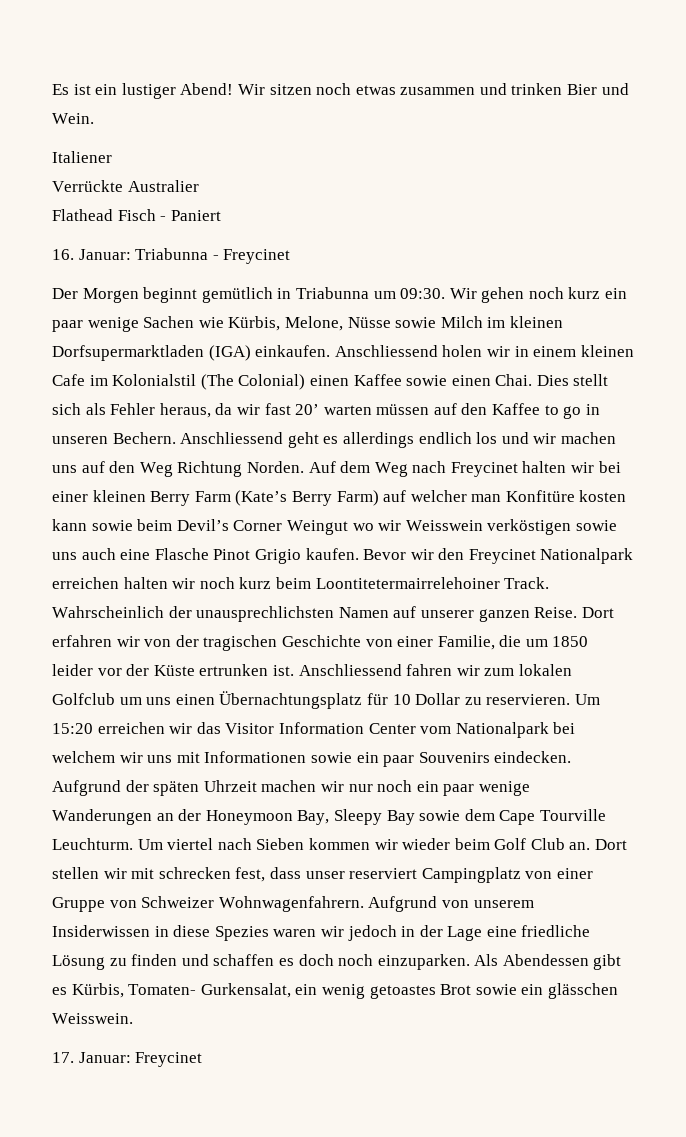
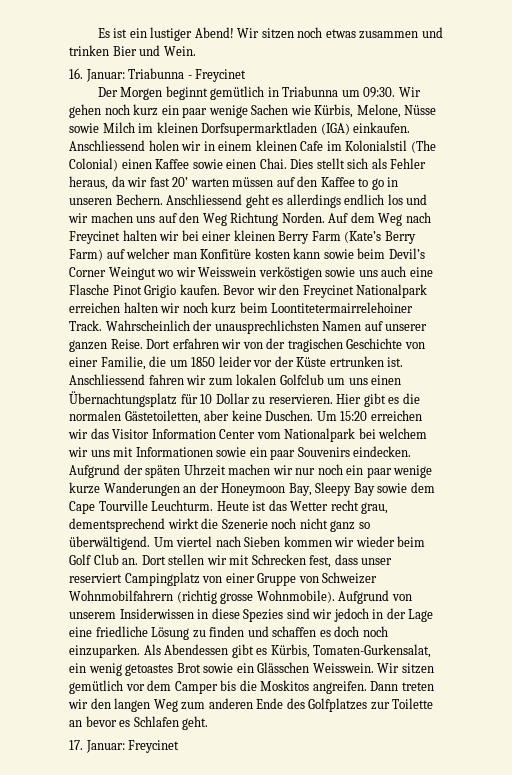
- Italiener
- Verrückte Australier
- Flathead Fisch - Paniert
+ Hier gibt es die normalen Gästetoiletten, aber keine Duschen.
- Aufgrund der späten Uhrzeit machen wir nur noch ein paar wenige Wanderungen an der Honeymoon Bay, Sleepy Bay sowie dem Cape Tourville Leuchturm.
+ Aufgrund der späten Uhrzeit machen wir nur noch ein paar wenige kurze Wanderungen an der Honeymoon Bay, Sleepy Bay sowie dem Cape Tourville Leuchturm.
+ Heute ist das Wetter recht grau, dementsprechend wirkt die Szenerie noch nicht ganz so überwältigend.
- Dort stellen wir mit schrecken fest, dass unser reserviert Campingplatz von einer Gruppe von Schweizer Wohnwagenfahrern.
+ Dort stellen wir mit Schrecken fest, dass unser reserviert Campingplatz von einer Gruppe von Schweizer Wohnmobilfahrern (richtig grosse Wohnmobile).
- Aufgrund von unserem Insiderwissen in diese Spezies waren wir jedoch in der Lage eine friedliche Lösung zu finden und schaffen es doch noch einzuparken.
+ Aufgrund von unserem Insiderwissen in diese Spezies sind wir jedoch in der Lage eine friedliche Lösung zu finden und schaffen es doch noch einzuparken.
- Als Abendessen gibt es Kürbis, Tomaten- Gurkensalat, ein wenig getoastes Brot sowie ein glässchen Weisswein.
+ Als Abendessen gibt es Kürbis, Tomaten-Gurkensalat, ein wenig getoastes Brot sowie ein Glässchen Weisswein. Wir sitzen gemütlich vor dem Camper bis die Moskitos angreifen. Dann treten wir den langen Weg zum anderen Ende des Golfplatzes zur Toilette an bevor es Schlafen geht.

